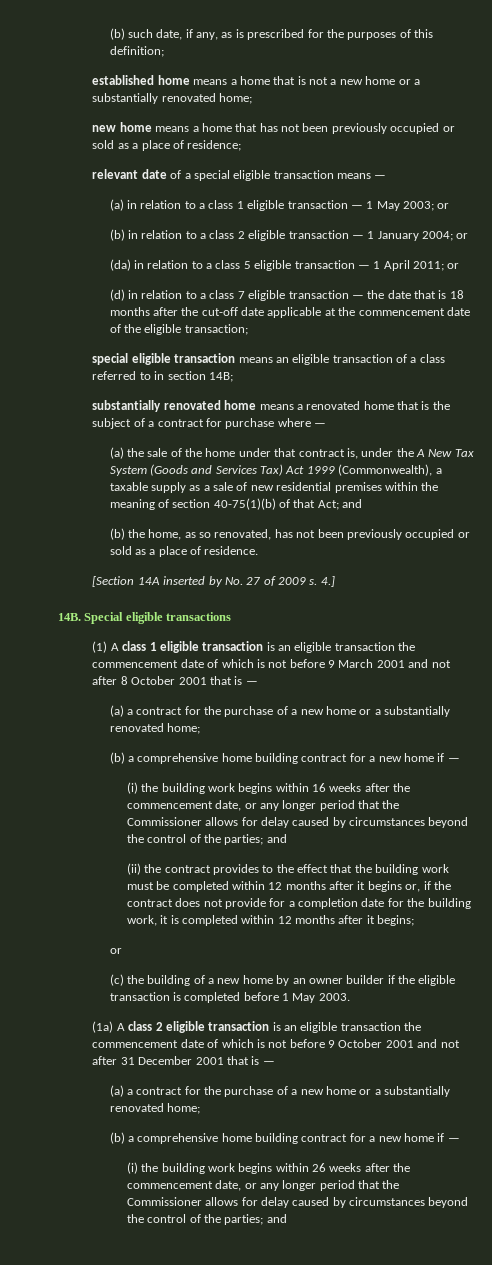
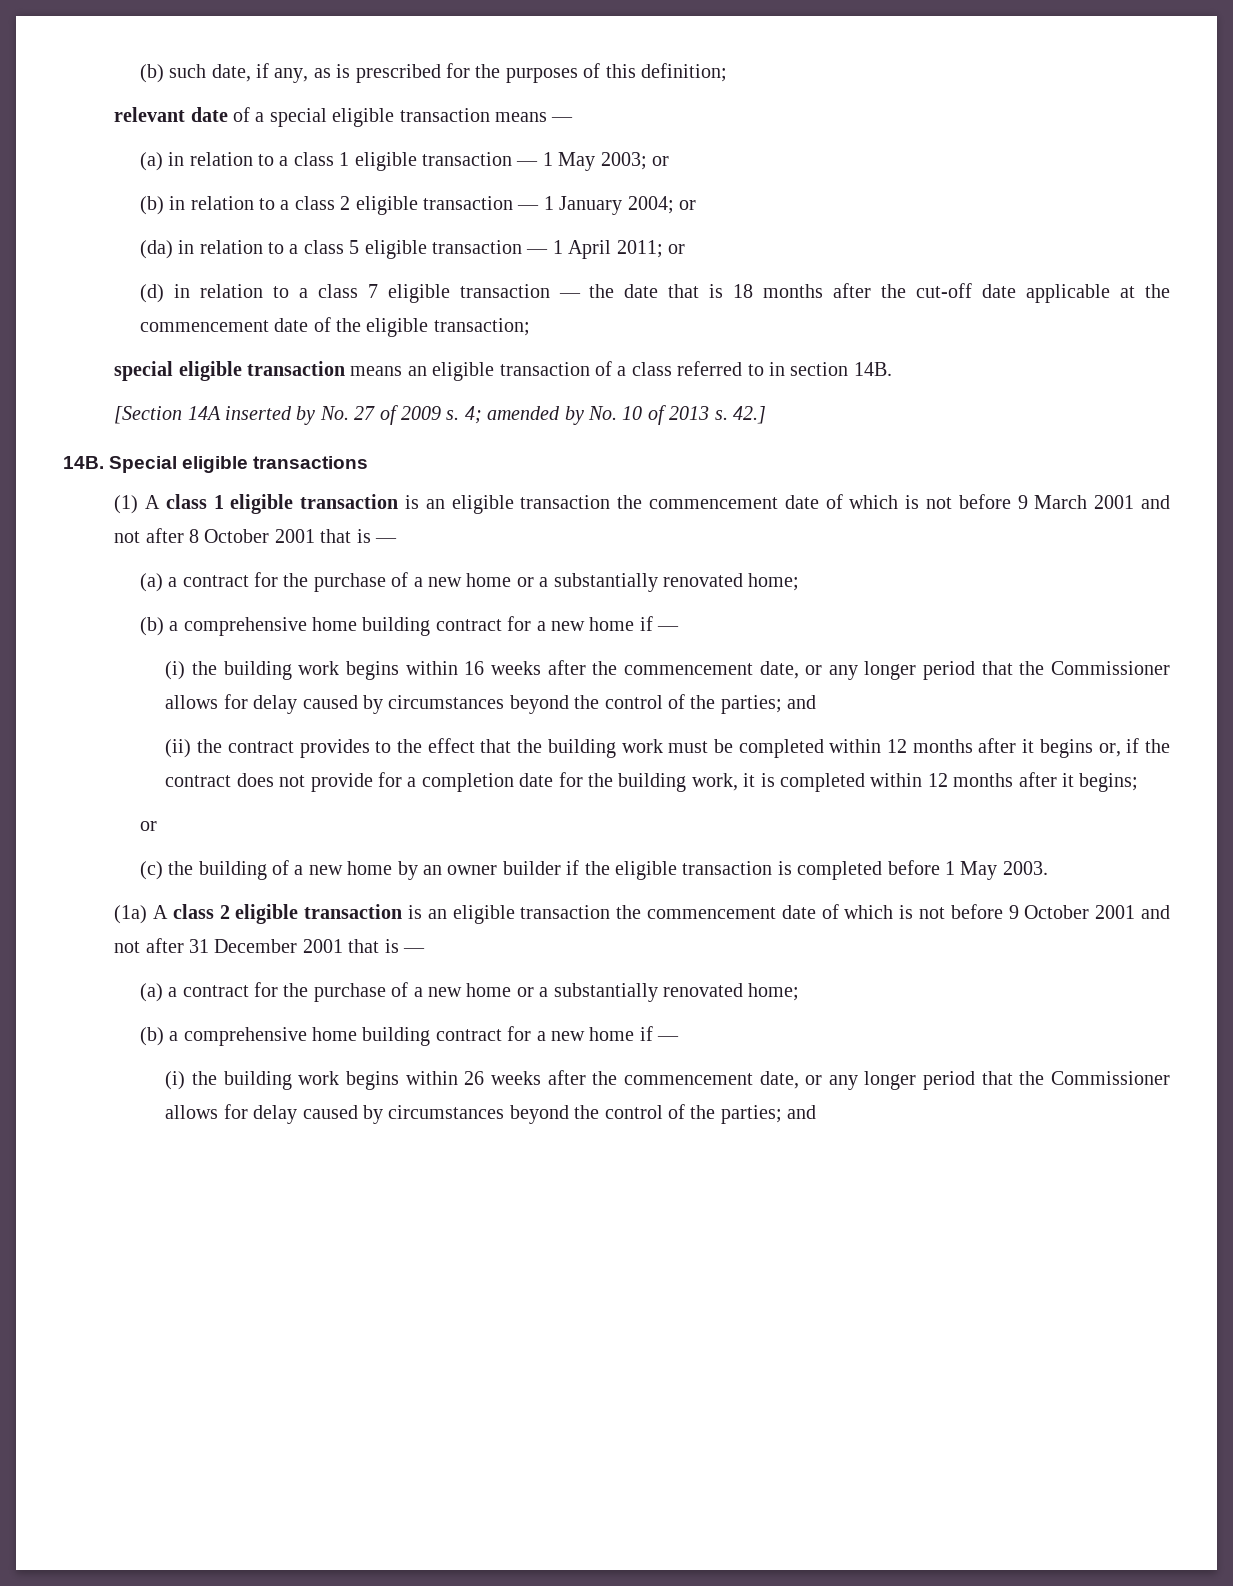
- established home means a home that is not a new home or a substantially renovated home;
- new home means a home that has not been previously occupied or sold as a place of residence;
- special eligible transaction means an eligible transaction of a class referred to in section 14B;
- substantially renovated home means a renovated home that is the subject of a contract for purchase where —
- (a) the sale of the home under that contract is, under the A New Tax System (Goods and Services Tax) Act 1999 (Commonwealth), a taxable supply as a sale of new residential premises within the meaning of section 40-75(1)(b) of that Act; and
- (b) the home, as so renovated, has not been previously occupied or sold as a place of residence.
+ special eligible transaction means an eligible transaction of a class referred to in section 14B.
- 4.]
+ 4; amended by No. 10 of 2013 s. 42.]

